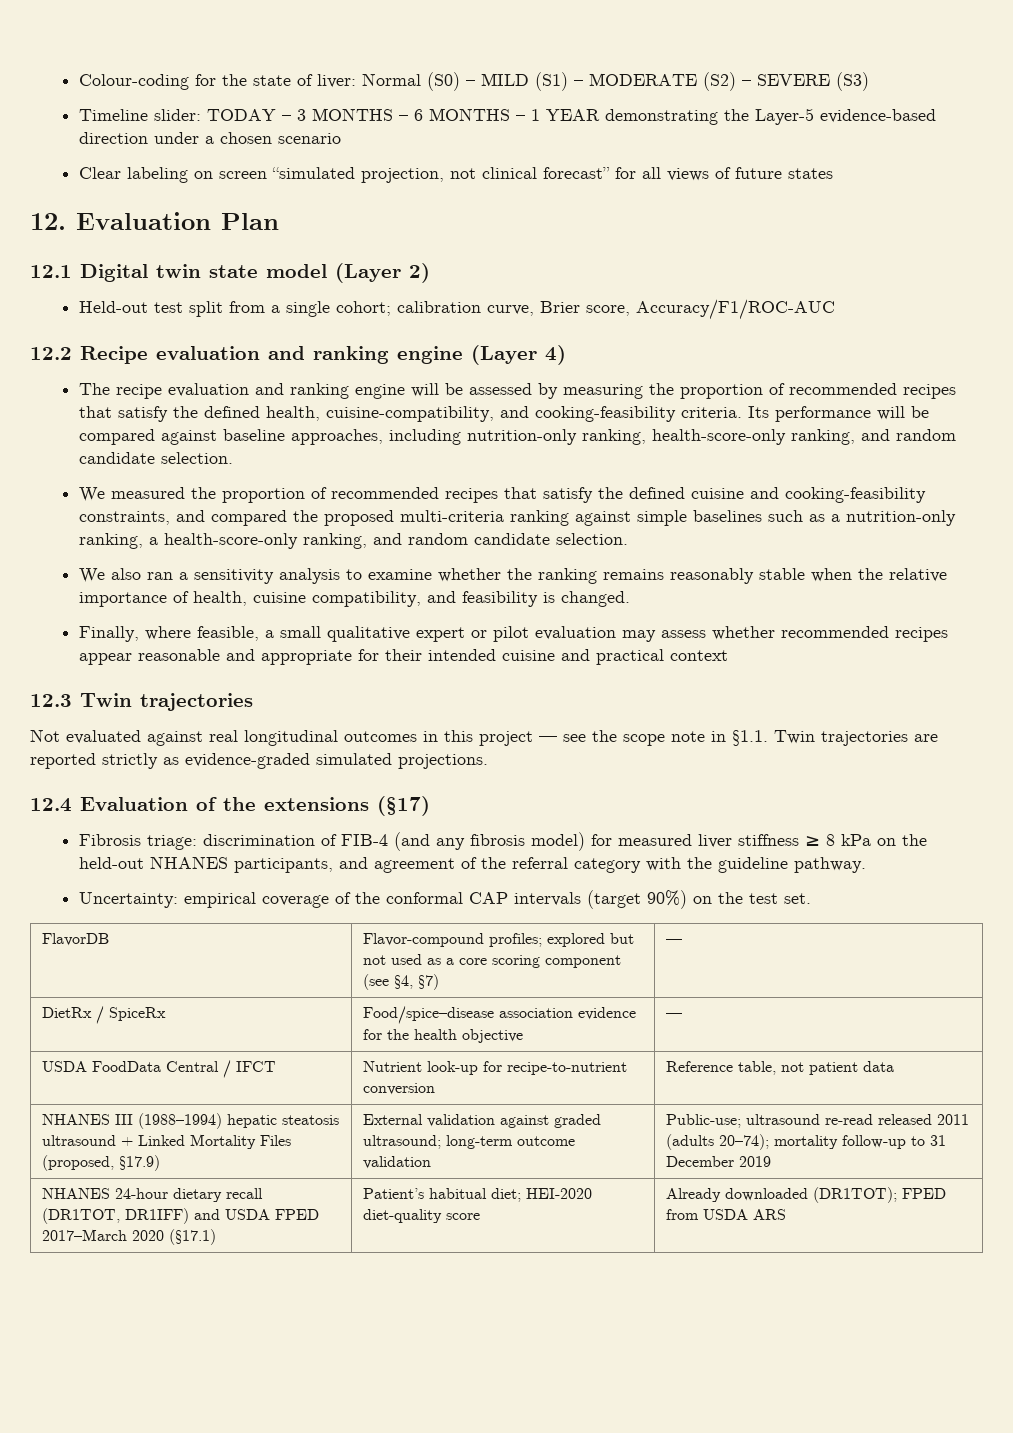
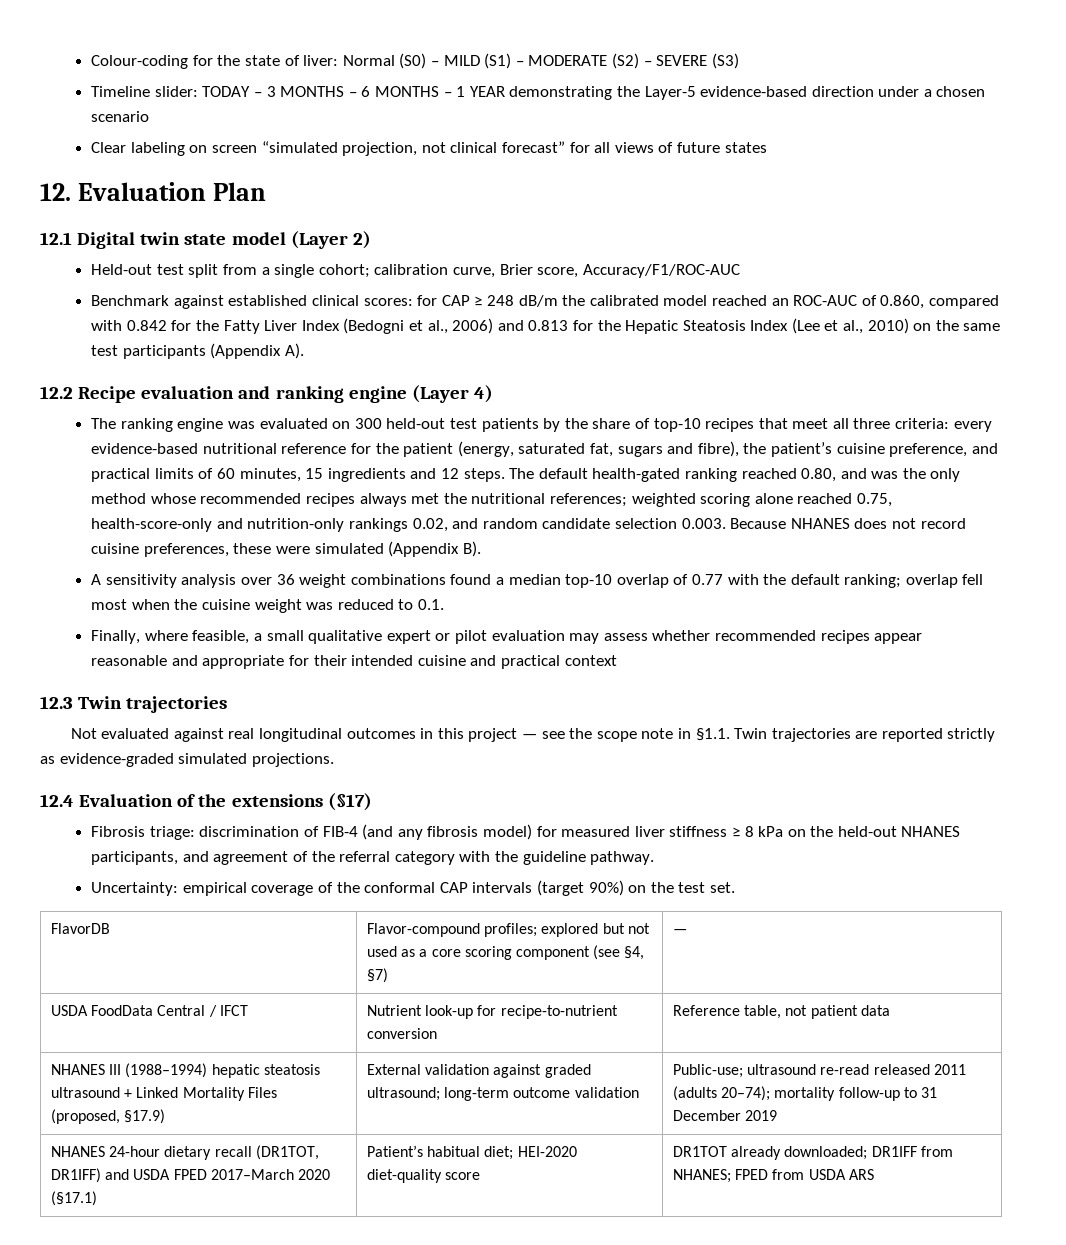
+ Benchmark against established clinical scores: for CAP ≥ 248 dB/m the calibrated model reached an ROC-AUC of 0.860, compared with 0.842 for the Fatty Liver Index (Bedogni et al., 2006) and 0.813 for the Hepatic Steatosis Index (Lee et al., 2010) on the same test participants (Appendix A).
- The recipe evaluation and ranking engine will be assessed by measuring the proportion of recommended recipes that satisfy the defined health, cuisine-compatibility, and cooking-feasibility criteria. Its performance will be compared against baseline approaches, including nutrition-only ranking, health-score-only ranking, and random candidate selection.
- We measured the proportion of recommended recipes that satisfy the defined cuisine and cooking-feasibility constraints, and compared the proposed multi-criteria ranking against simple baselines such as a nutrition-only ranking, a health-score-only ranking, and random candidate selection.
- We also ran a sensitivity analysis to examine whether the ranking remains reasonably stable when the relative importance of health, cuisine compatibility, and feasibility is changed.
+ The ranking engine was evaluated on 300 held-out test patients by the share of top-10 recipes that meet all three criteria: every evidence-based nutritional reference for the patient (energy, saturated fat, sugars and fibre), the patient’s cuisine preference, and practical limits of 60 minutes, 15 ingredients and 12 steps. The default health-gated ranking reached 0.80, and was the only method whose recommended recipes always met the nutritional references; weighted scoring alone reached 0.75, health-score-only and nutrition-only rankings 0.02, and random candidate selection 0.003. Because NHANES does not record cuisine preferences, these were simulated (Appendix B).
+ A sensitivity analysis over 36 weight combinations found a median top-10 overlap of 0.77 with the default ranking; overlap fell most when the cuisine weight was reduced to 0.1.
- DietRx / SpiceRx | Food/spice–disease association evidence for the health objective | —
- NHANES 24-hour dietary recall (DR1TOT, DR1IFF) and USDA FPED 2017–March 2020 (§17.1) | Patient’s habitual diet; HEI-2020 diet-quality score | Already downloaded (DR1TOT); FPED from USDA ARS
+ NHANES 24-hour dietary recall (DR1TOT, DR1IFF) and USDA FPED 2017–March 2020 (§17.1) | Patient’s habitual diet; HEI-2020 diet-quality score | DR1TOT already downloaded; DR1IFF from NHANES; FPED from USDA ARS

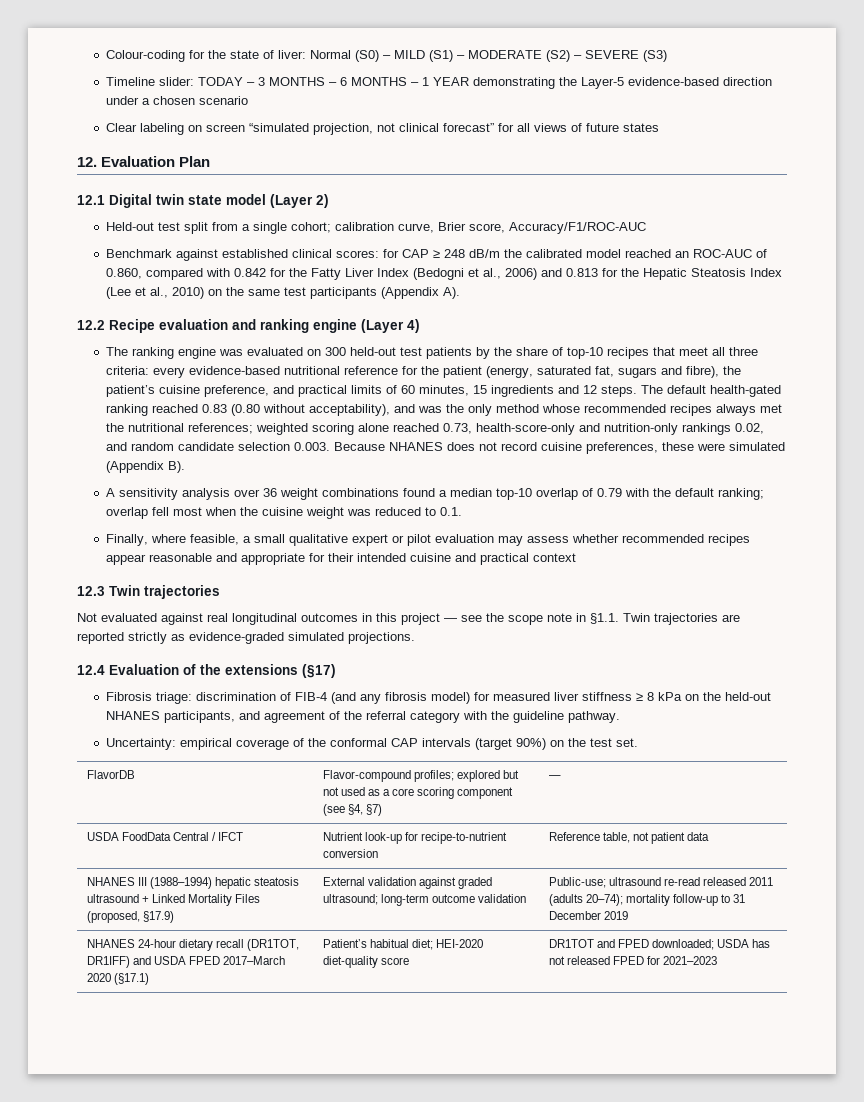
- The default health-gated ranking reached 0.80, and was the only method whose recommended recipes always met the nutritional references; weighted scoring alone reached 0.75, health-score-only and nutrition-only rankings 0.02, and random candidate selection 0.003. Because NHANES does not record cuisine preferences, these were simulated (Appendix B).
+ The default health-gated ranking reached 0.83 (0.80 without acceptability), and was the only method whose recommended recipes always met the nutritional references; weighted scoring alone reached 0.73, health-score-only and nutrition-only rankings 0.02, and random candidate selection 0.003. Because NHANES does not record cuisine preferences, these were simulated (Appendix B).
- A sensitivity analysis over 36 weight combinations found a median top-10 overlap of 0.77 with the default ranking; overlap fell most when the cuisine weight was reduced to 0.1.
+ A sensitivity analysis over 36 weight combinations found a median top-10 overlap of 0.79 with the default ranking; overlap fell most when the cuisine weight was reduced to 0.1.
- NHANES 24-hour dietary recall (DR1TOT, DR1IFF) and USDA FPED 2017–March 2020 (§17.1) | Patient’s habitual diet; HEI-2020 diet-quality score | DR1TOT already downloaded; DR1IFF from NHANES; FPED from USDA ARS
+ NHANES 24-hour dietary recall (DR1TOT, DR1IFF) and USDA FPED 2017–March 2020 (§17.1) | Patient’s habitual diet; HEI-2020 diet-quality score | DR1TOT and FPED downloaded; USDA has not released FPED for 2021–2023

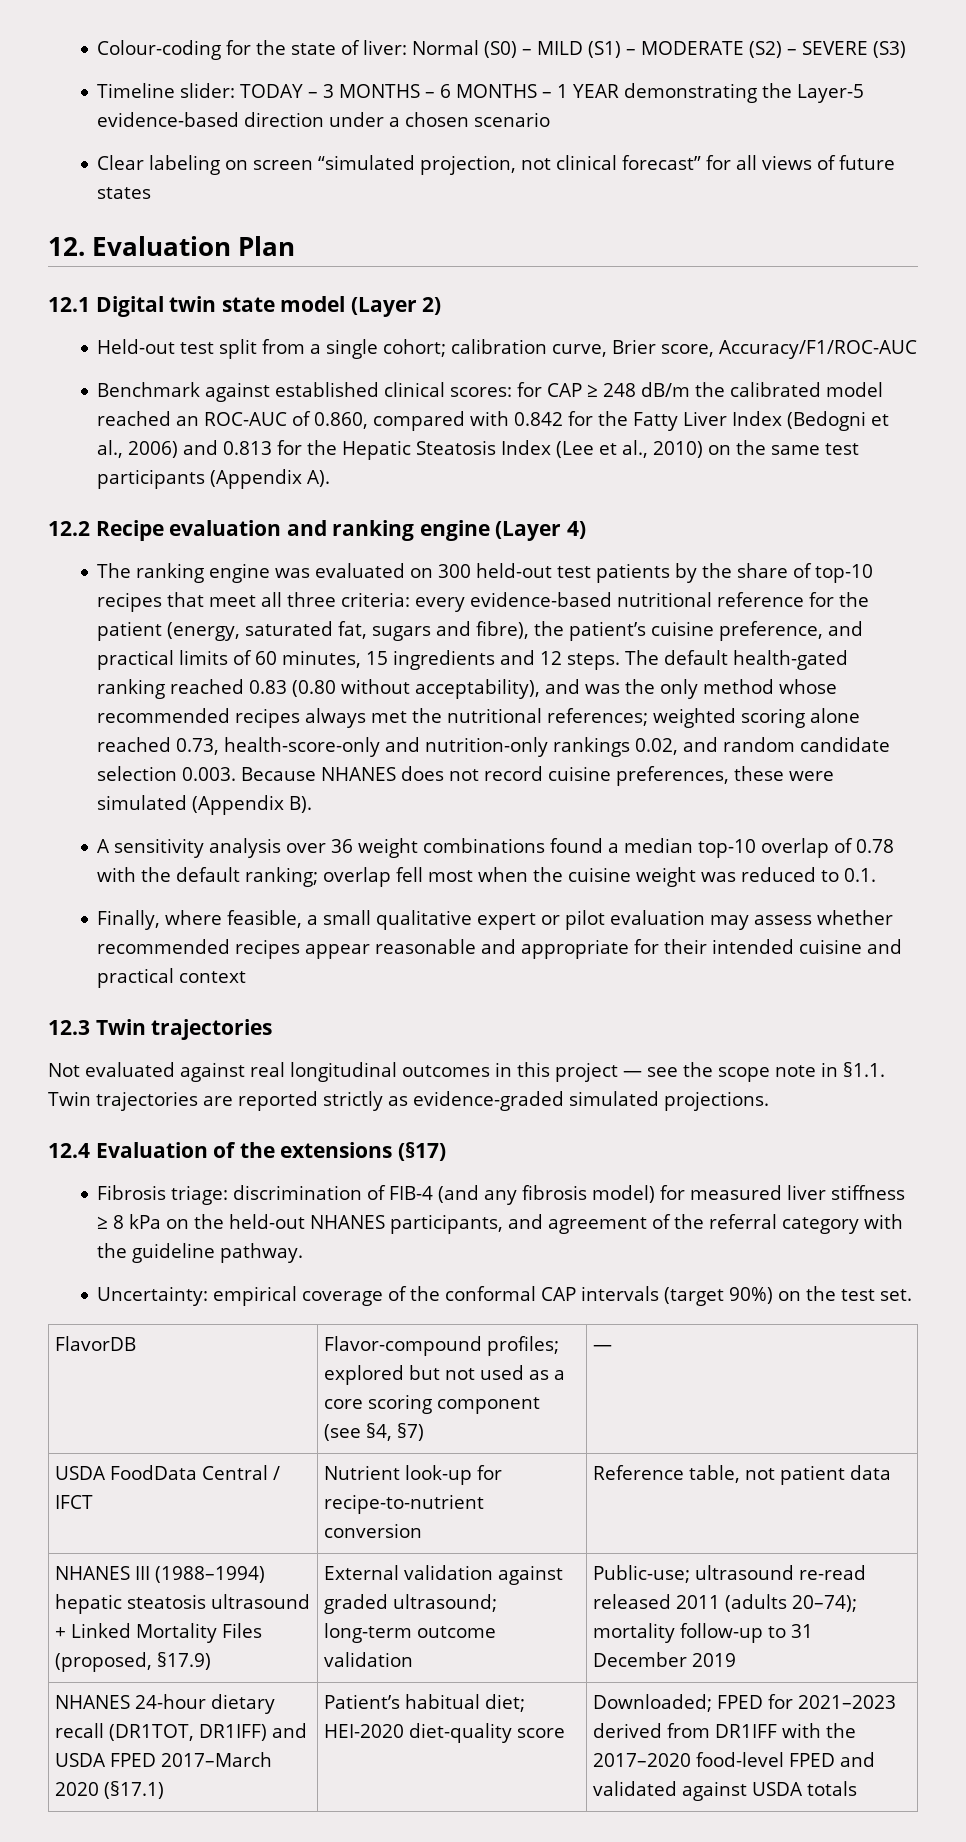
- A sensitivity analysis over 36 weight combinations found a median top-10 overlap of 0.79 with the default ranking; overlap fell most when the cuisine weight was reduced to 0.1.
+ A sensitivity analysis over 36 weight combinations found a median top-10 overlap of 0.78 with the default ranking; overlap fell most when the cuisine weight was reduced to 0.1.
- NHANES 24-hour dietary recall (DR1TOT, DR1IFF) and USDA FPED 2017–March 2020 (§17.1) | Patient’s habitual diet; HEI-2020 diet-quality score | DR1TOT and FPED downloaded; USDA has not released FPED for 2021–2023
+ NHANES 24-hour dietary recall (DR1TOT, DR1IFF) and USDA FPED 2017–March 2020 (§17.1) | Patient’s habitual diet; HEI-2020 diet-quality score | Downloaded; FPED for 2021–2023 derived from DR1IFF with the 2017–2020 food-level FPED and validated against USDA totals

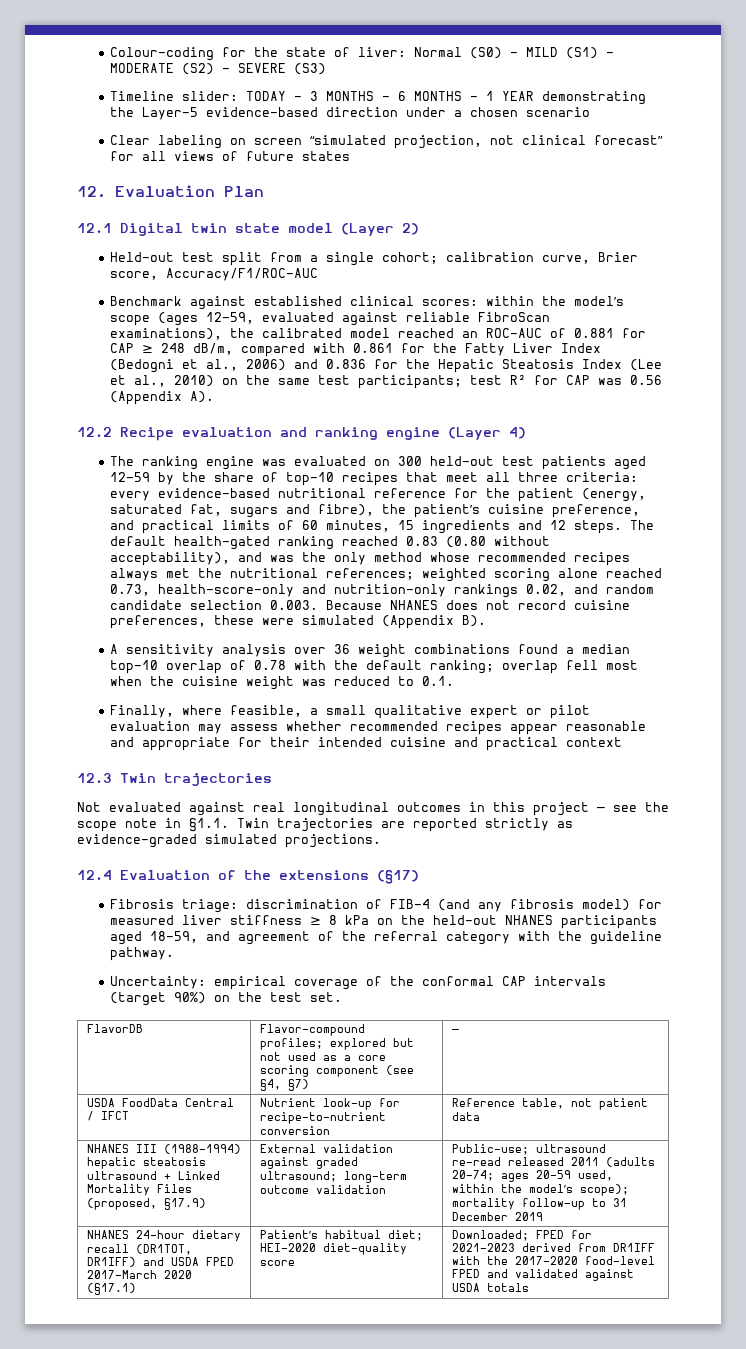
- Benchmark against established clinical scores: for CAP ≥ 248 dB/m the calibrated model reached an ROC-AUC of 0.860, compared with 0.842 for the Fatty Liver Index (Bedogni et al., 2006) and 0.813 for the Hepatic Steatosis Index (Lee et al., 2010) on the same test participants (Appendix A).
+ Benchmark against established clinical scores: within the model’s scope (ages 12–59, evaluated against reliable FibroScan examinations), the calibrated model reached an ROC-AUC of 0.881 for CAP ≥ 248 dB/m, compared with 0.861 for the Fatty Liver Index (Bedogni et al., 2006) and 0.836 for the Hepatic Steatosis Index (Lee et al., 2010) on the same test participants; test R² for CAP was 0.56 (Appendix A).
- The ranking engine was evaluated on 300 held-out test patients by the share of top-10 recipes that meet all three criteria: every evidence-based nutritional reference for the patient (energy, saturated fat, sugars and fibre), the patient’s cuisine preference, and practical limits of 60 minutes, 15 ingredients and 12 steps.
+ The ranking engine was evaluated on 300 held-out test patients aged 12–59 by the share of top-10 recipes that meet all three criteria: every evidence-based nutritional reference for the patient (energy, saturated fat, sugars and fibre), the patient’s cuisine preference, and practical limits of 60 minutes, 15 ingredients and 12 steps.
- Fibrosis triage: discrimination of FIB-4 (and any fibrosis model) for measured liver stiffness ≥ 8 kPa on the held-out NHANES participants, and agreement of the referral category with the guideline pathway.
+ Fibrosis triage: discrimination of FIB-4 (and any fibrosis model) for measured liver stiffness ≥ 8 kPa on the held-out NHANES participants aged 18–59, and agreement of the referral category with the guideline pathway.
- NHANES III (1988–1994) hepatic steatosis ultrasound + Linked Mortality Files (proposed, §17.9) | External validation against graded ultrasound; long-term outcome validation | Public-use; ultrasound re-read released 2011 (adults 20–74); mortality follow-up to 31 December 2019
+ NHANES III (1988–1994) hepatic steatosis ultrasound + Linked Mortality Files (proposed, §17.9) | External validation against graded ultrasound; long-term outcome validation | Public-use; ultrasound re-read released 2011 (adults 20–74; ages 20–59 used, within the model’s scope); mortality follow-up to 31 December 2019

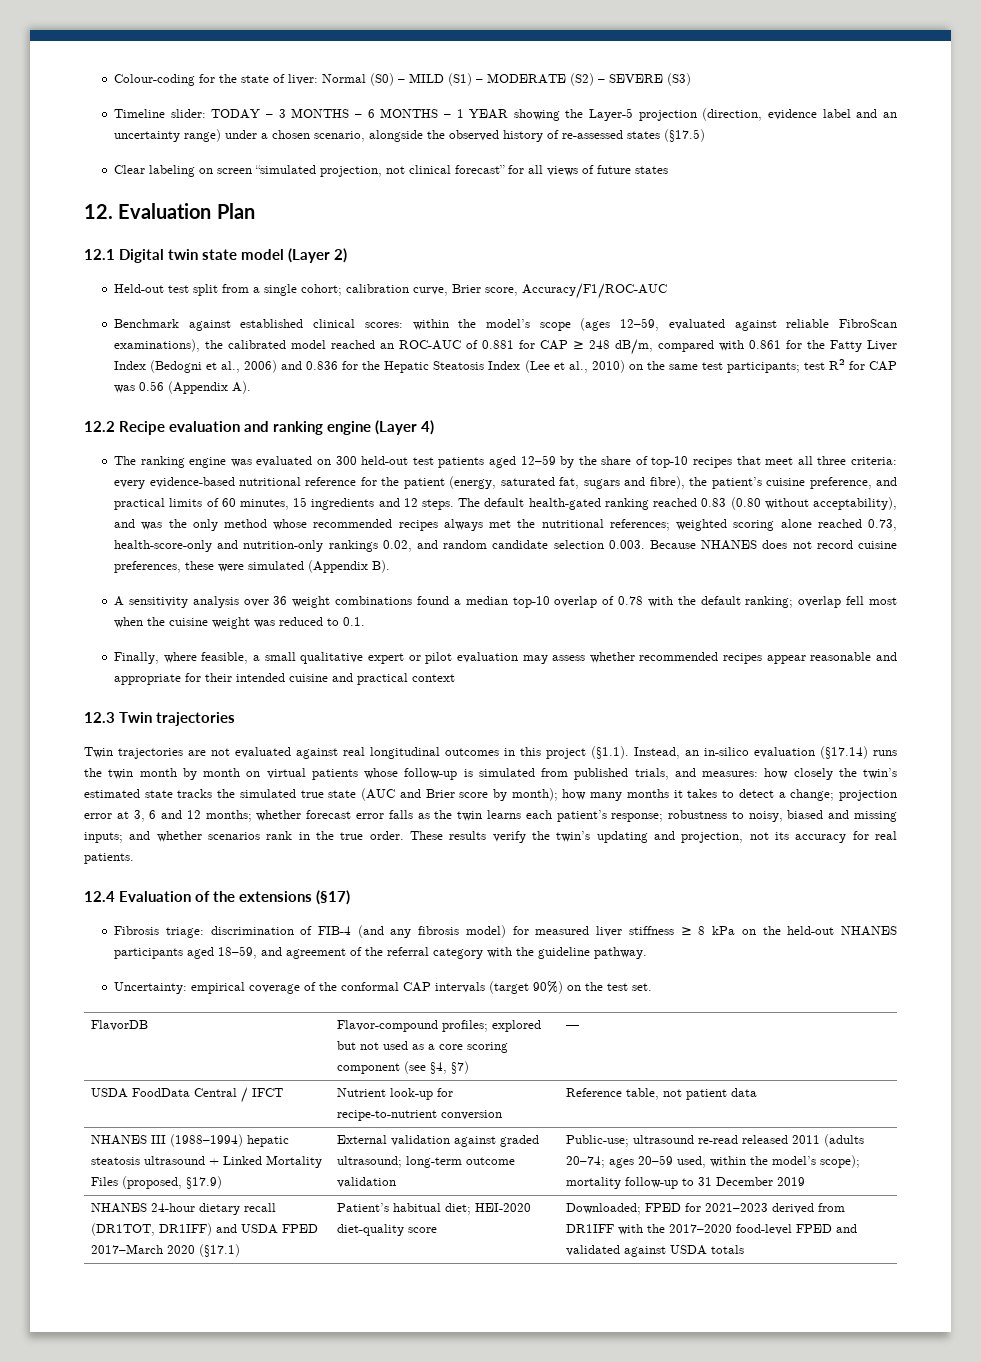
- Timeline slider: TODAY – 3 MONTHS – 6 MONTHS – 1 YEAR demonstrating the Layer-5 evidence-based direction under a chosen scenario
+ Timeline slider: TODAY – 3 MONTHS – 6 MONTHS – 1 YEAR showing the Layer-5 projection (direction, evidence label and an uncertainty range) under a chosen scenario, alongside the observed history of re-assessed states (§17.5)
- Not evaluated against real longitudinal outcomes in this project — see the scope note in §1.1. Twin trajectories are reported strictly as evidence-graded simulated projections.
+ Twin trajectories are not evaluated against real longitudinal outcomes in this project (§1.1). Instead, an in-silico evaluation (§17.14) runs the twin month by month on virtual patients whose follow-up is simulated from published trials, and measures: how closely the twin’s estimated state tracks the simulated true state (AUC and Brier score by month); how many months it takes to detect a change; projection error at 3, 6 and 12 months; whether forecast error falls as the twin learns each patient’s response; robustness to noisy, biased and missing inputs; and whether scenarios rank in the true order. These results verify the twin’s updating and projection, not its accuracy for real patients.

